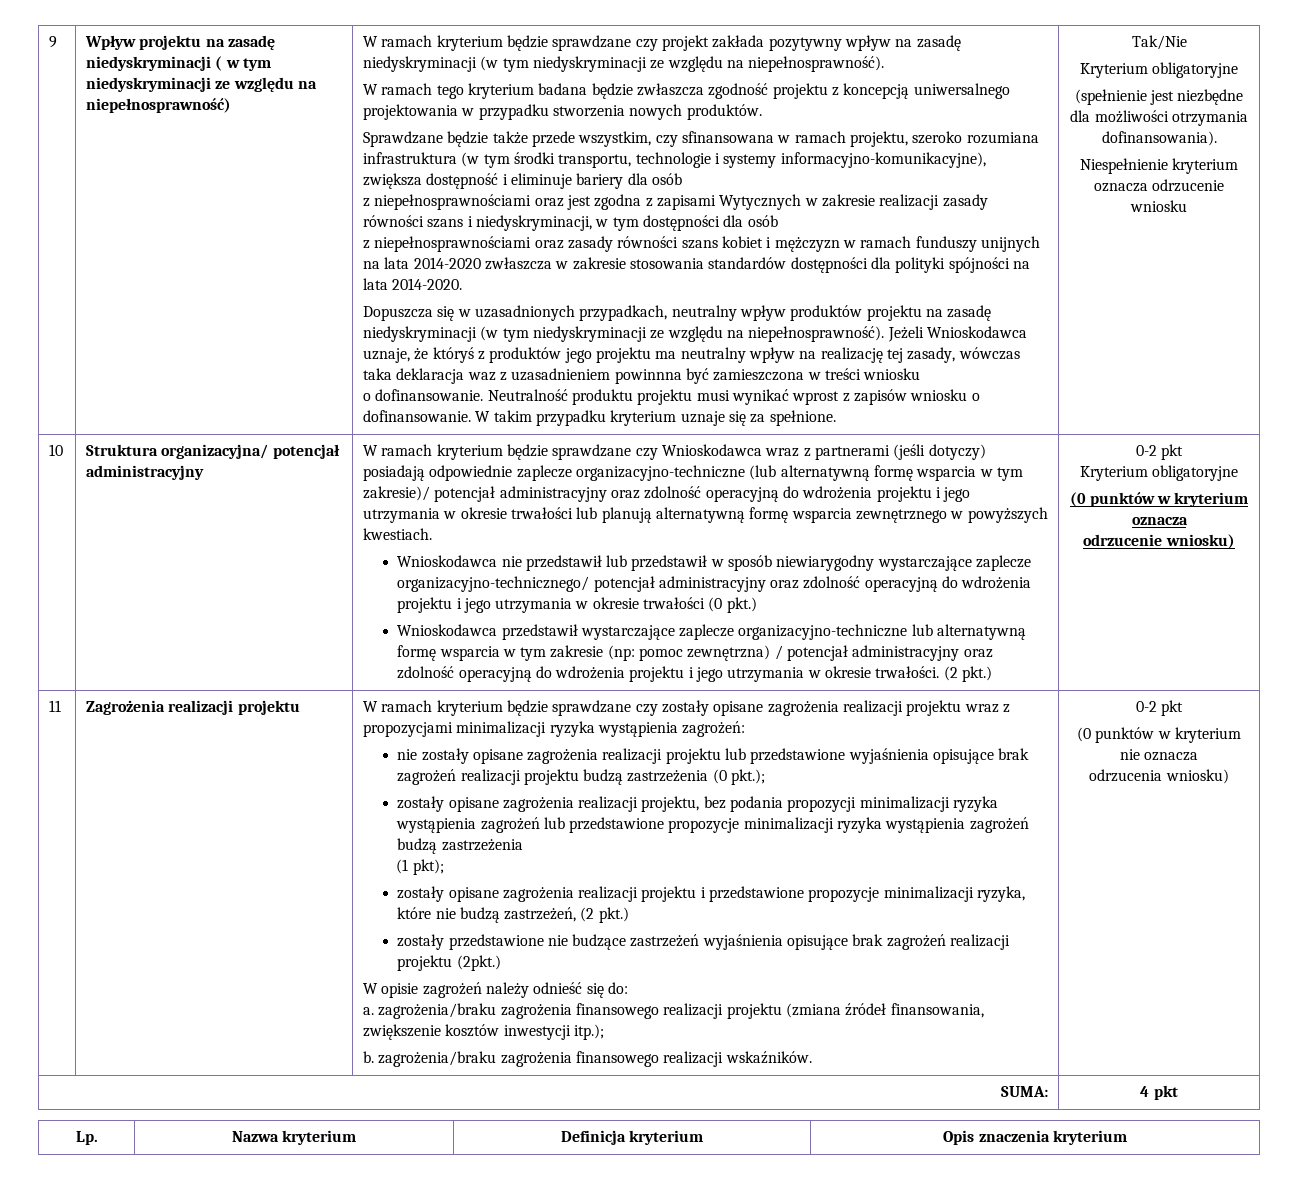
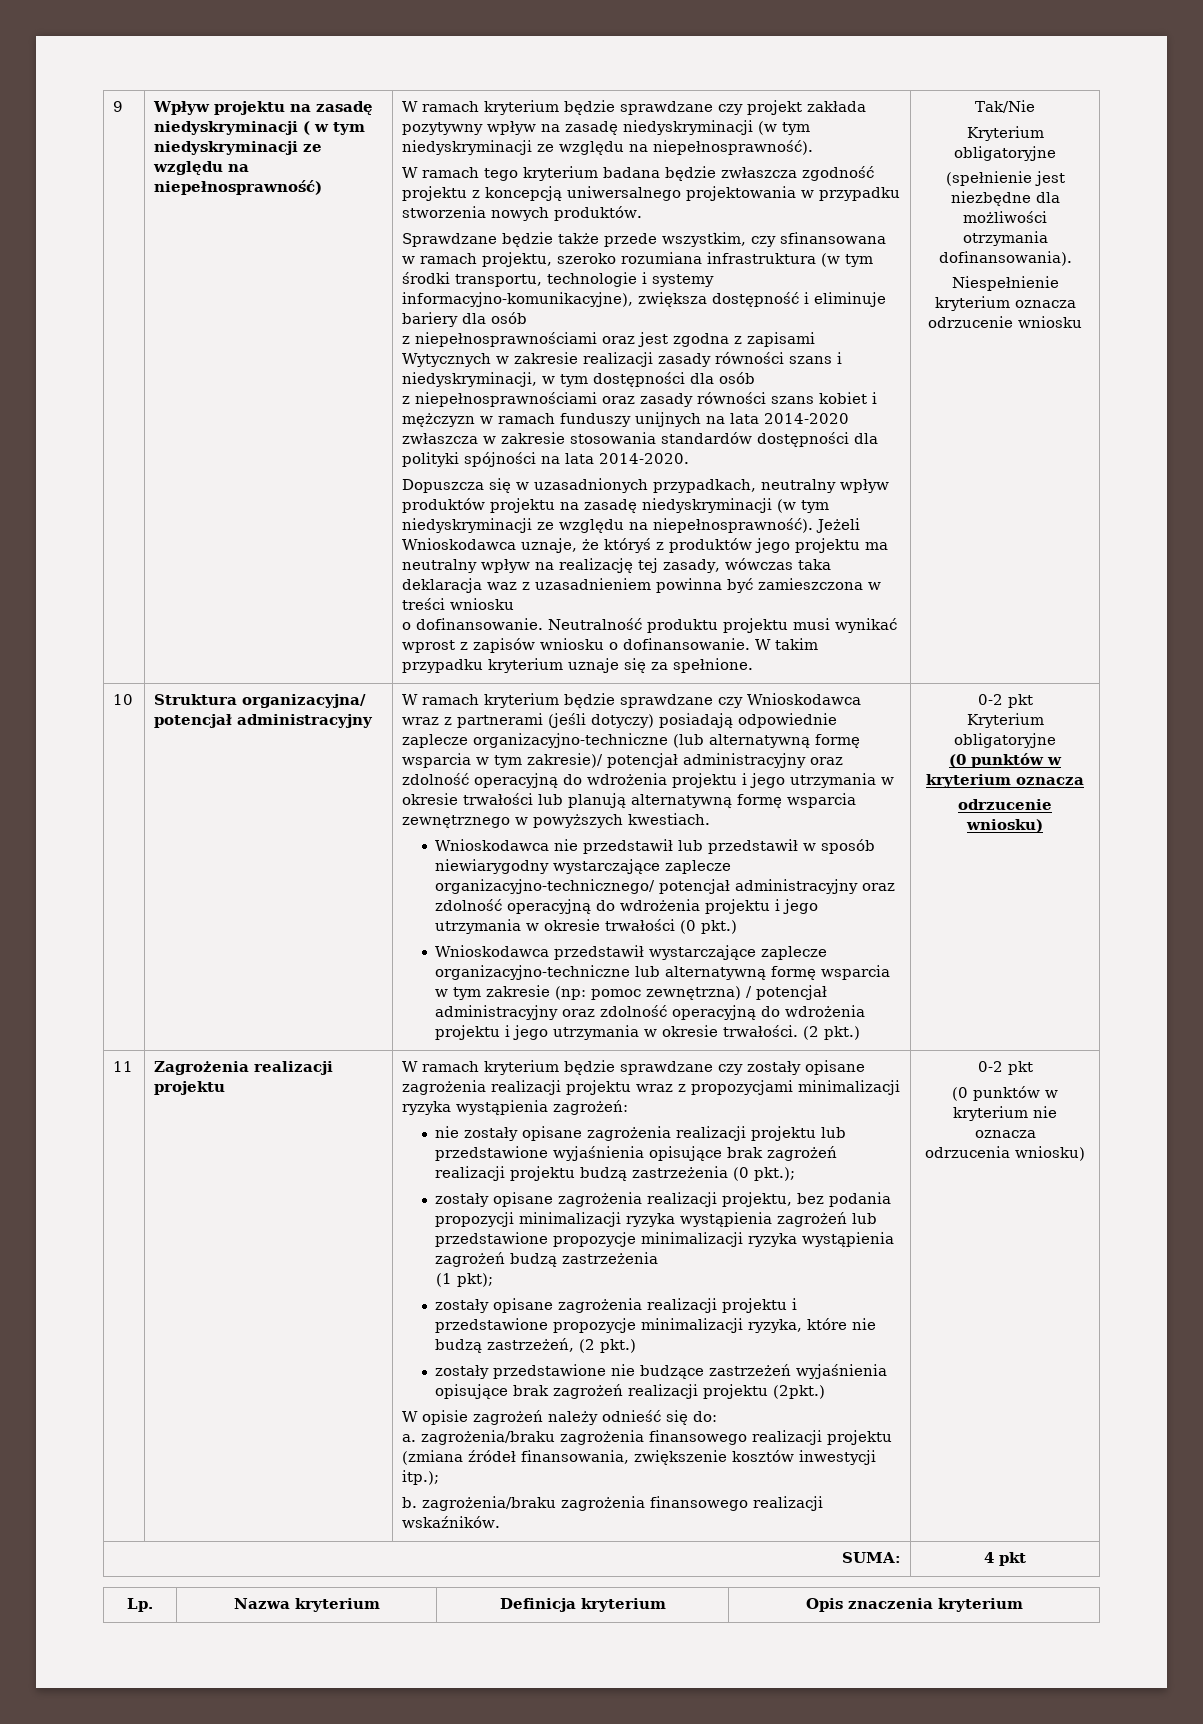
- Jeżeli Wnioskodawca uznaje, że któryś z produktów jego projektu ma neutralny wpływ na realizację tej zasady, wówczas taka deklaracja waz z uzasadnieniem powinnna być zamieszczona w treści wniosku
+ Jeżeli Wnioskodawca uznaje, że któryś z produktów jego projektu ma neutralny wpływ na realizację tej zasady, wówczas taka deklaracja waz z uzasadnieniem powinna być zamieszczona w treści wniosku

